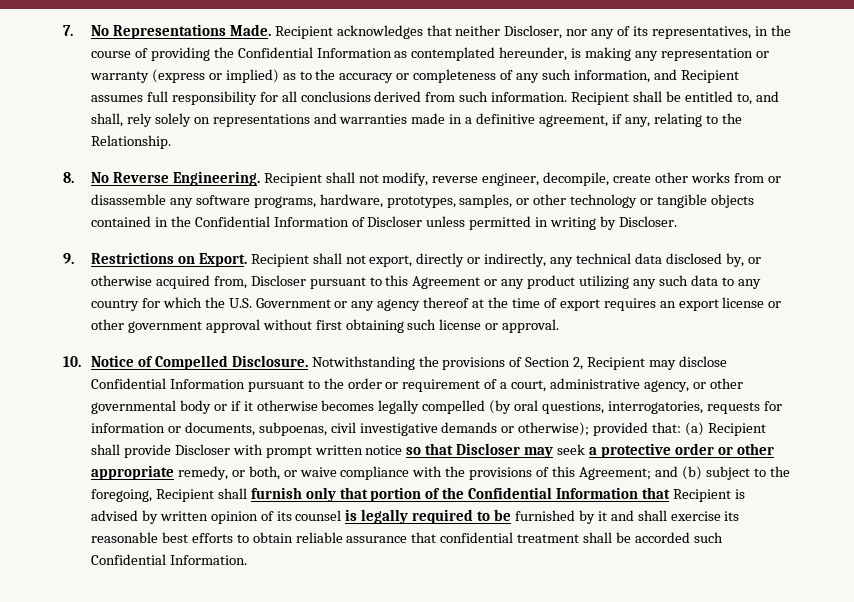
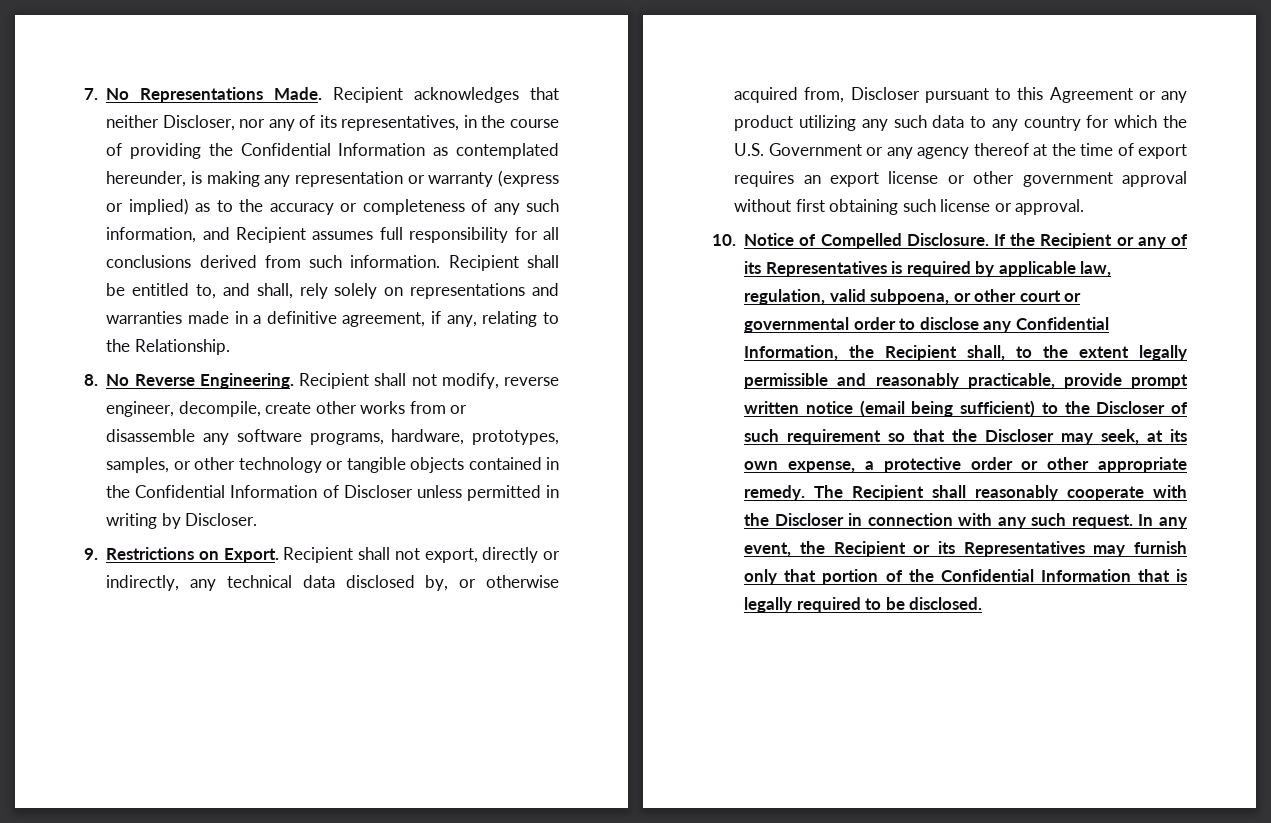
- Notwithstanding the provisions of Section 2, Recipient may disclose Confidential Information pursuant to the order or requirement of a court, administrative agency, or other governmental body or if it otherwise becomes legally compelled (by oral questions, interrogatories, requests for information or documents, subpoenas, civil investigative demands or otherwise); provided that: (a) Recipient shall provide Discloser with prompt written notice so that Discloser may seek a protective order or other appropriate remedy, or both, or waive compliance with the provisions of this Agreement; and (b) subject to the foregoing, Recipient shall furnish only that portion of the Confidential Information that Recipient is advised by written opinion of its counsel is legally required to be furnished by it and shall exercise its reasonable best efforts to obtain reliable assurance that confidential treatment shall be accorded such Confidential Information.
+ If the Recipient or any of its Representatives is required by applicable law, regulation, valid subpoena, or other court or governmental order to disclose any Confidential Information, the Recipient shall, to the extent legally permissible and reasonably practicable, provide prompt written notice (email being sufficient) to the Discloser of such requirement so that the Discloser may seek, at its own expense, a protective order or other appropriate remedy. The Recipient shall reasonably cooperate with the Discloser in connection with any such request. In any event, the Recipient or its Representatives may furnish only that portion of the Confidential Information that is legally required to be disclosed.

